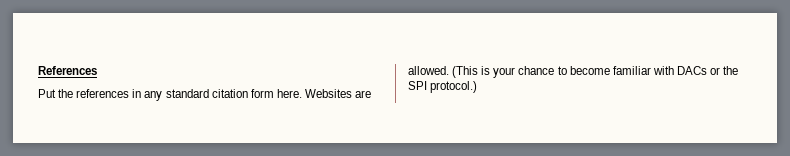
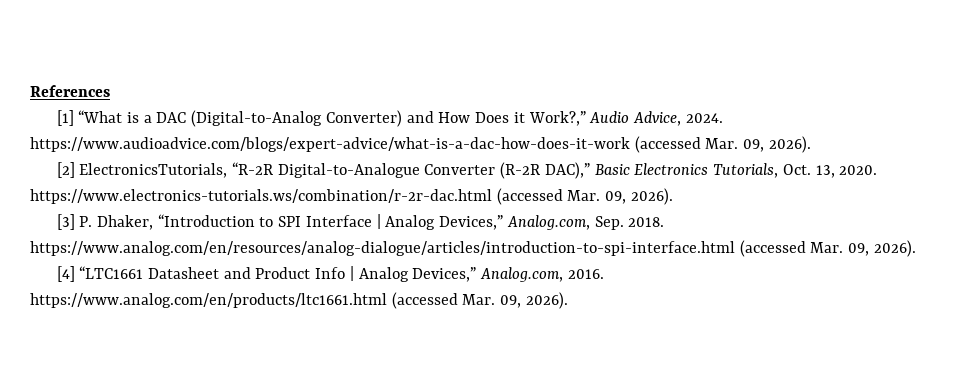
- Put the references in any standard citation form here. Websites are allowed. (This is your chance to become familiar with DACs or the SPI protocol.)
+ [1] “What is a DAC (Digital-to-Analog Converter) and How Does it Work?,” Audio Advice, 2024. https://www.audioadvice.com/blogs/expert-advice/what-is-a-dac-how-does-it-work (accessed Mar. 09, 2026).
+ [2] ElectronicsTutorials, “R-2R Digital-to-Analogue Converter (R-2R DAC),” Basic Electronics Tutorials, Oct. 13, 2020. https://www.electronics-tutorials.ws/combination/r-2r-dac.html (accessed Mar. 09, 2026).
+ [3] P. Dhaker, “Introduction to SPI Interface | Analog Devices,” Analog.com, Sep. 2018. https://www.analog.com/en/resources/analog-dialogue/articles/introduction-to-spi-interface.html (accessed Mar. 09, 2026).
+ [4] “LTC1661 Datasheet and Product Info | Analog Devices,” Analog.com, 2016. https://www.analog.com/en/products/ltc1661.html (accessed Mar. 09, 2026).

